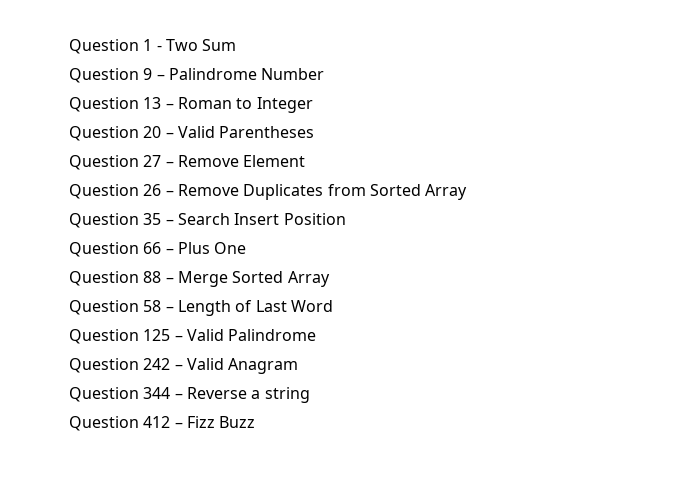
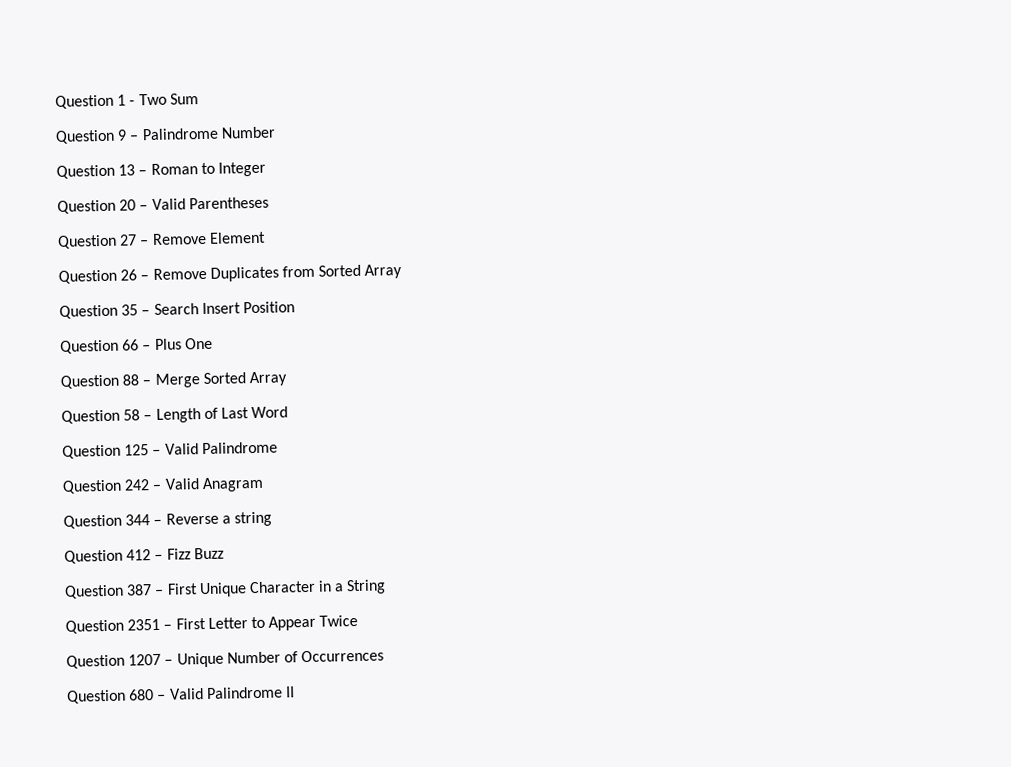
+ Question 387 – First Unique Character in a String
+ Question 2351 – First Letter to Appear Twice
+ Question 1207 – Unique Number of Occurrences
+ Question 680 – Valid Palindrome II

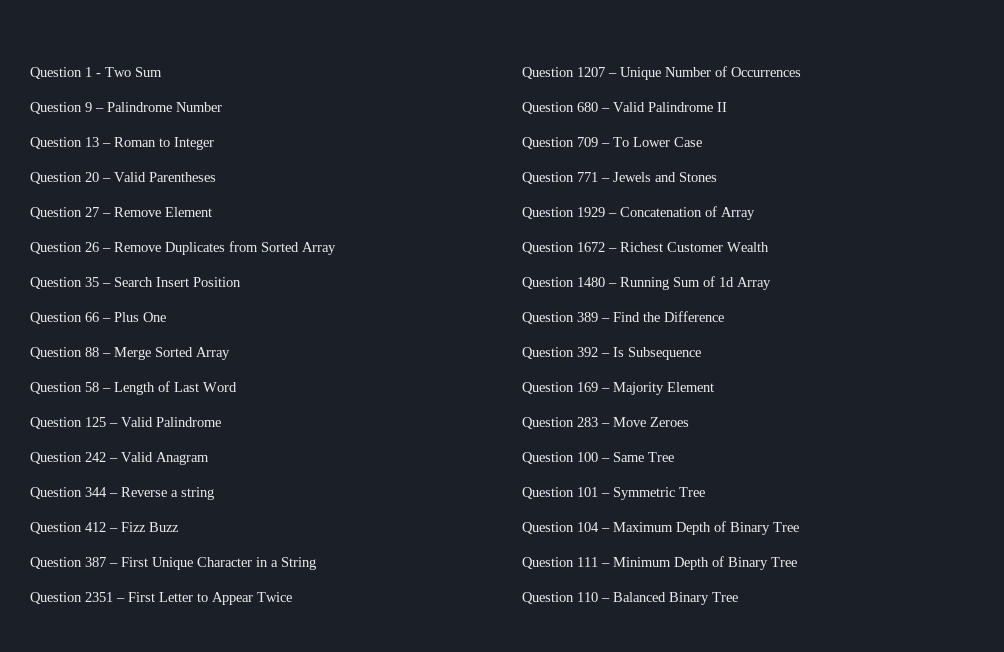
+ Question 709 – To Lower Case
+ Question 771 – Jewels and Stones
+ Question 1929 – Concatenation of Array
+ Question 1672 – Richest Customer Wealth
+ Question 1480 – Running Sum of 1d Array
+ Question 389 – Find the Difference
+ Question 392 – Is Subsequence
+ Question 169 – Majority Element
+ Question 283 – Move Zeroes
+ Question 100 – Same Tree
+ Question 101 – Symmetric Tree
+ Question 104 – Maximum Depth of Binary Tree
+ Question 111 – Minimum Depth of Binary Tree
+ Question 110 – Balanced Binary Tree

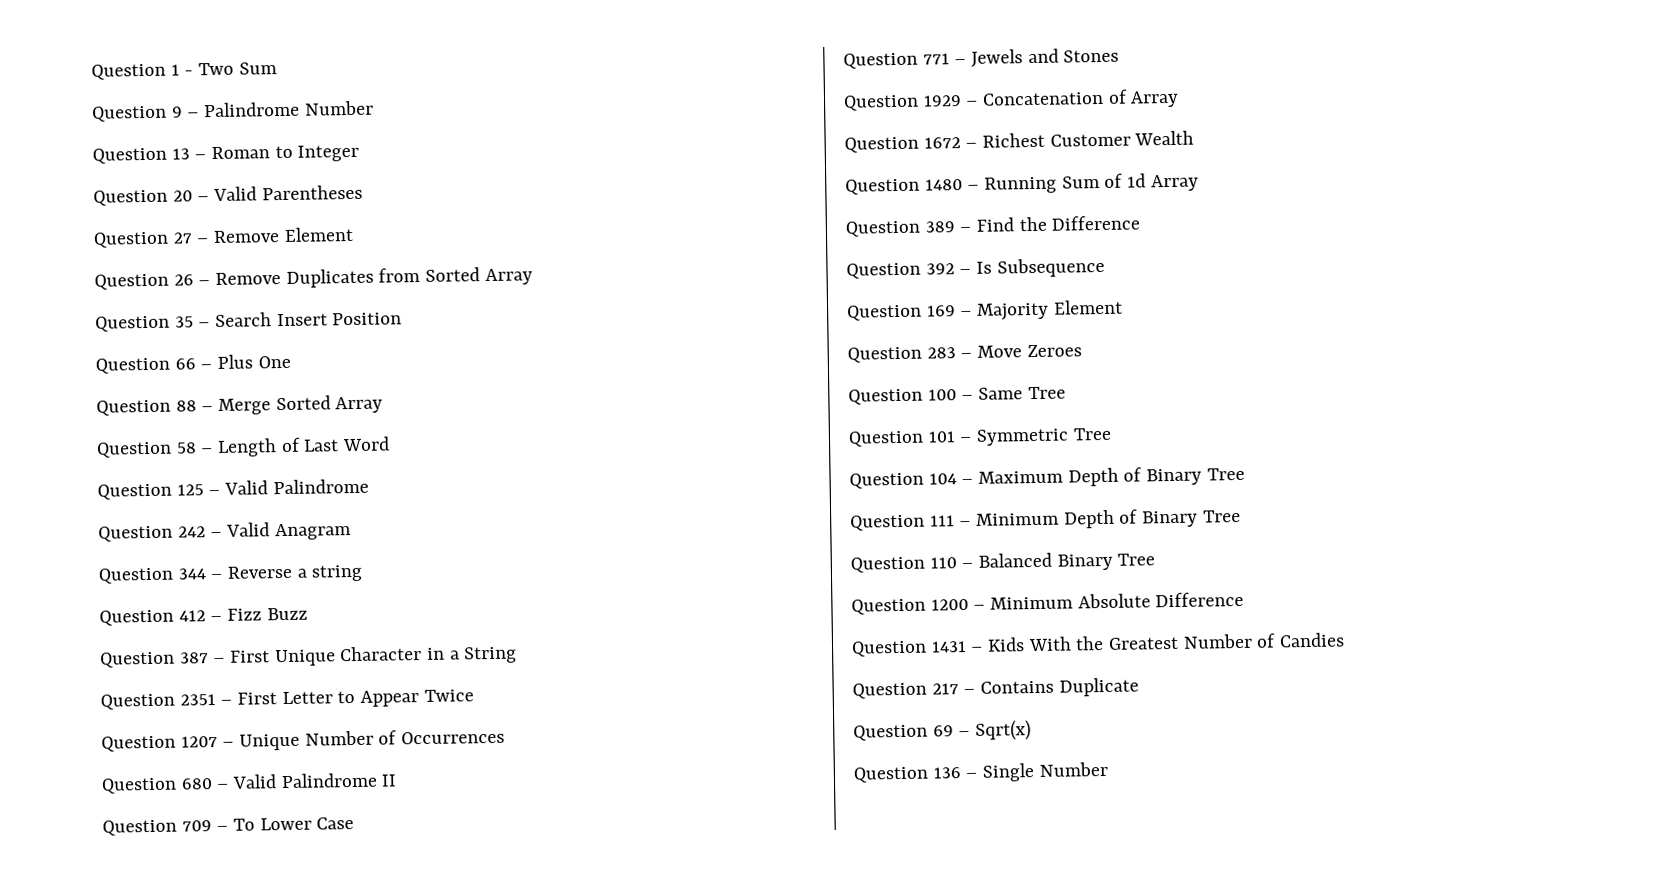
+ Question 1200 – Minimum Absolute Difference
+ Question 1431 – Kids With the Greatest Number of Candies
+ Question 217 – Contains Duplicate
+ Question 69 – Sqrt(x)
+ Question 136 – Single Number

